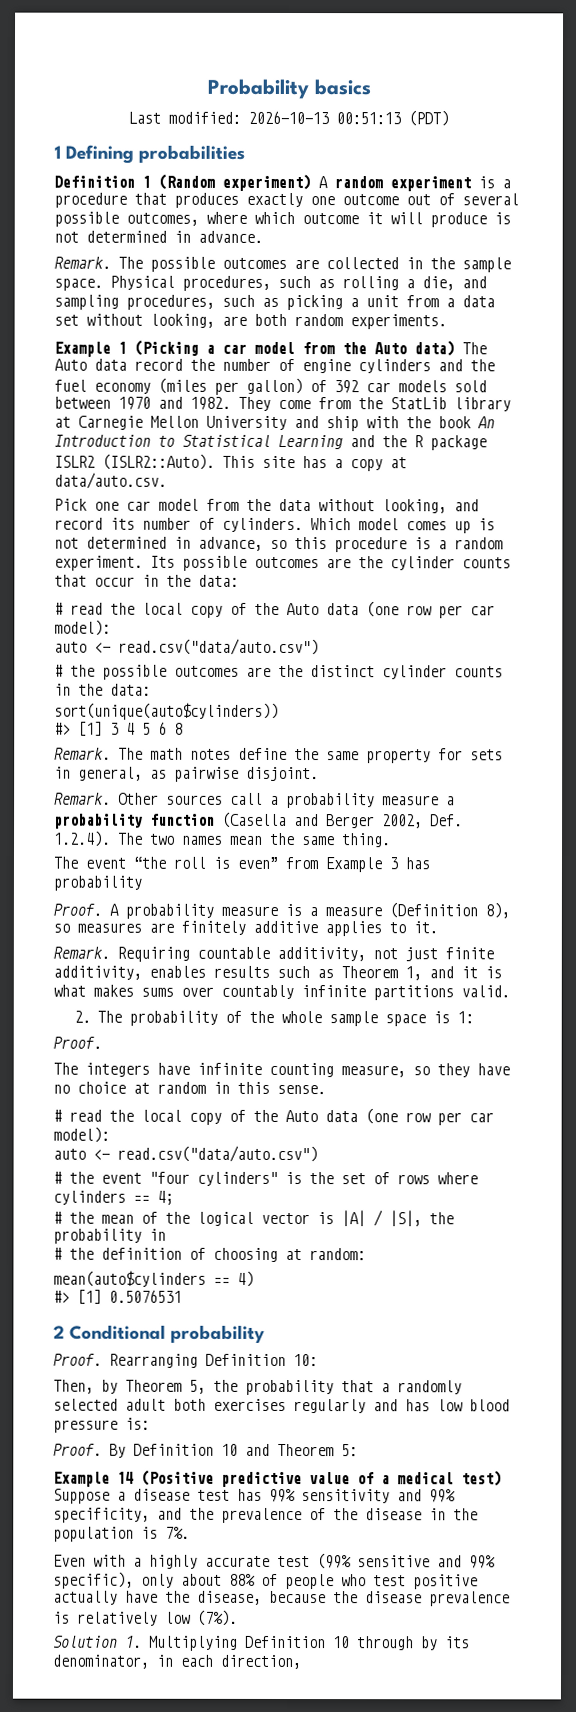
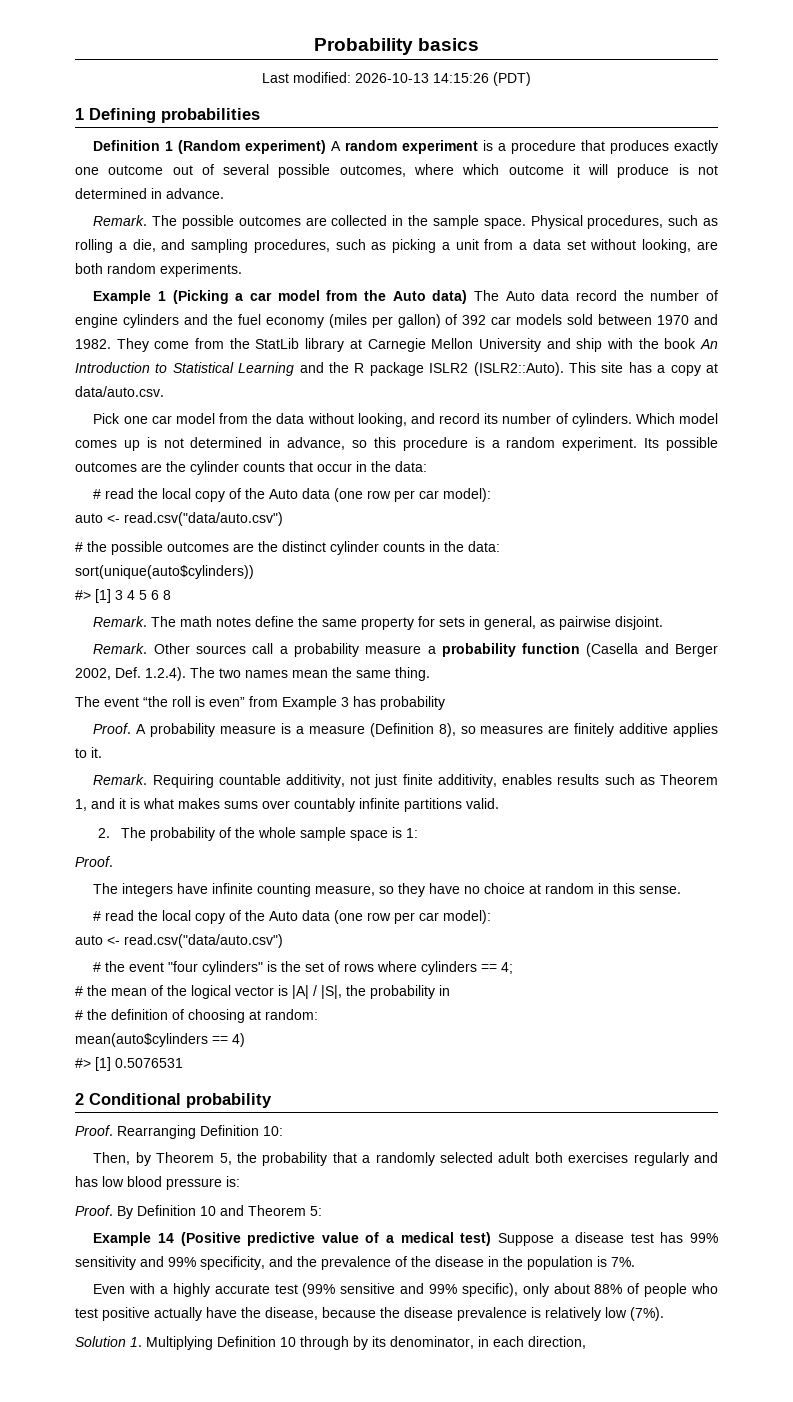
- Last modified: 2026-10-13 00:51:13 (PDT)
+ Last modified: 2026-10-13 14:15:26 (PDT)

